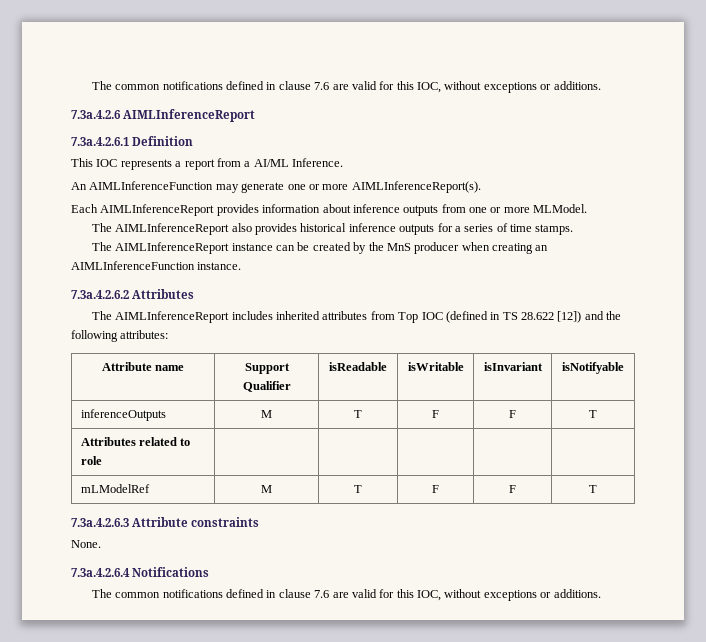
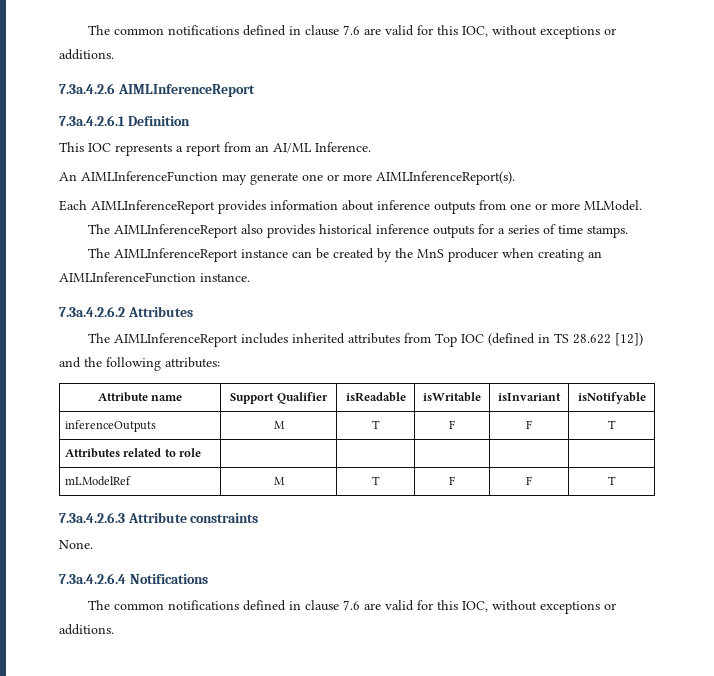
- This IOC represents a report from a AI/ML Inference.
+ This IOC represents a report from an AI/ML Inference.

